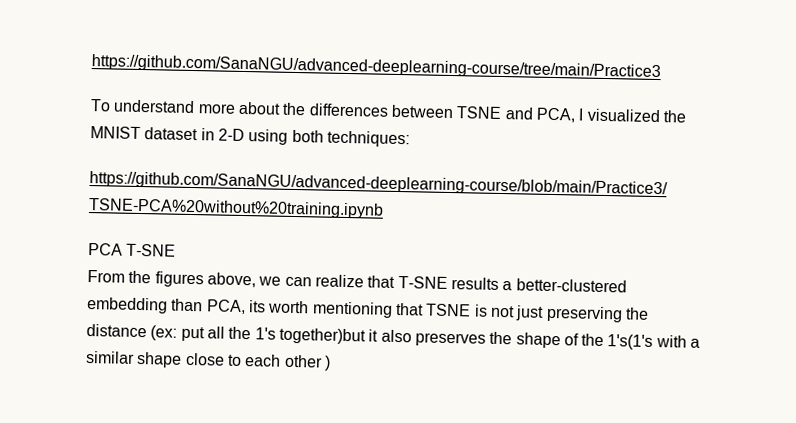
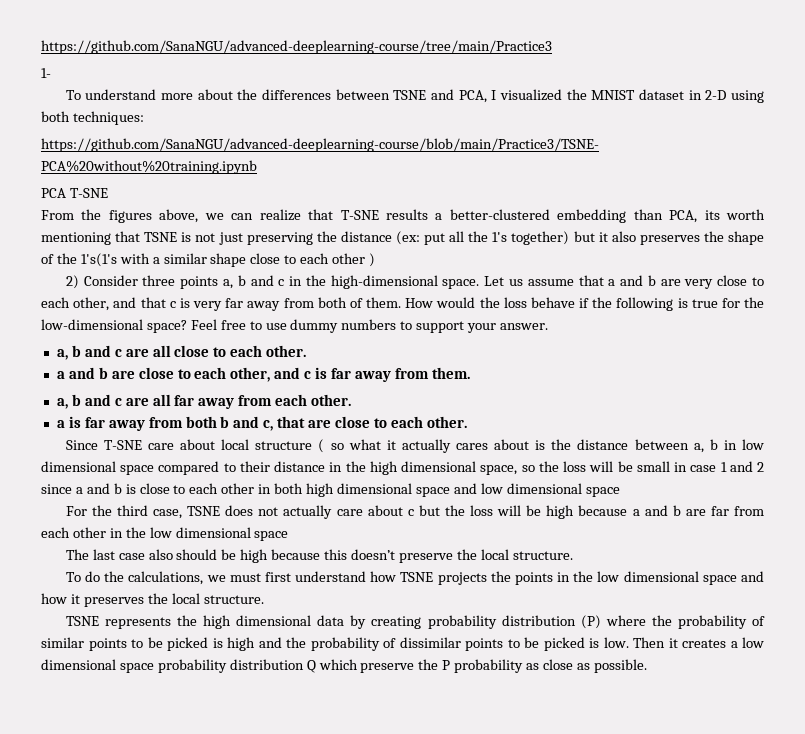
+ 1-
- From the figures above, we can realize that T-SNE results a better-clustered embedding than PCA, its worth mentioning that TSNE is not just preserving the distance (ex: put all the 1's together)but it also preserves the shape of the 1's(1's with a similar shape close to each other )
+ From the figures above, we can realize that T-SNE results a better-clustered embedding than PCA, its worth mentioning that TSNE is not just preserving the distance (ex: put all the 1's together) but it also preserves the shape of the 1's(1's with a similar shape close to each other )
+ 2) Consider three points a, b and c in the high-dimensional space. Let us assume that a and b are very close to each other, and that c is very far away from both of them. How would the loss behave if the following is true for the low-dimensional space? Feel free to use dummy numbers to support your answer.
+ a, b and c are all close to each other.
+ a and b are close to each other, and c is far away from them.
+ a, b and c are all far away from each other.
+ a is far away from both b and c, that are close to each other.
+ Since T-SNE care about local structure ( so what it actually cares about is the distance between a, b in low dimensional space compared to their distance in the high dimensional space, so the loss will be small in case 1 and 2 since a and b is close to each other in both high dimensional space and low dimensional space
+ For the third case, TSNE does not actually care about c but the loss will be high because a and b are far from each other in the low dimensional space
+ The last case also should be high because this doesn’t preserve the local structure.
+ To do the calculations, we must first understand how TSNE projects the points in the low dimensional space and how it preserves the local structure.
+ TSNE represents the high dimensional data by creating probability distribution (P) where the probability of similar points to be picked is high and the probability of dissimilar points to be picked is low. Then it creates a low dimensional space probability distribution Q which preserve the P probability as close as possible.

